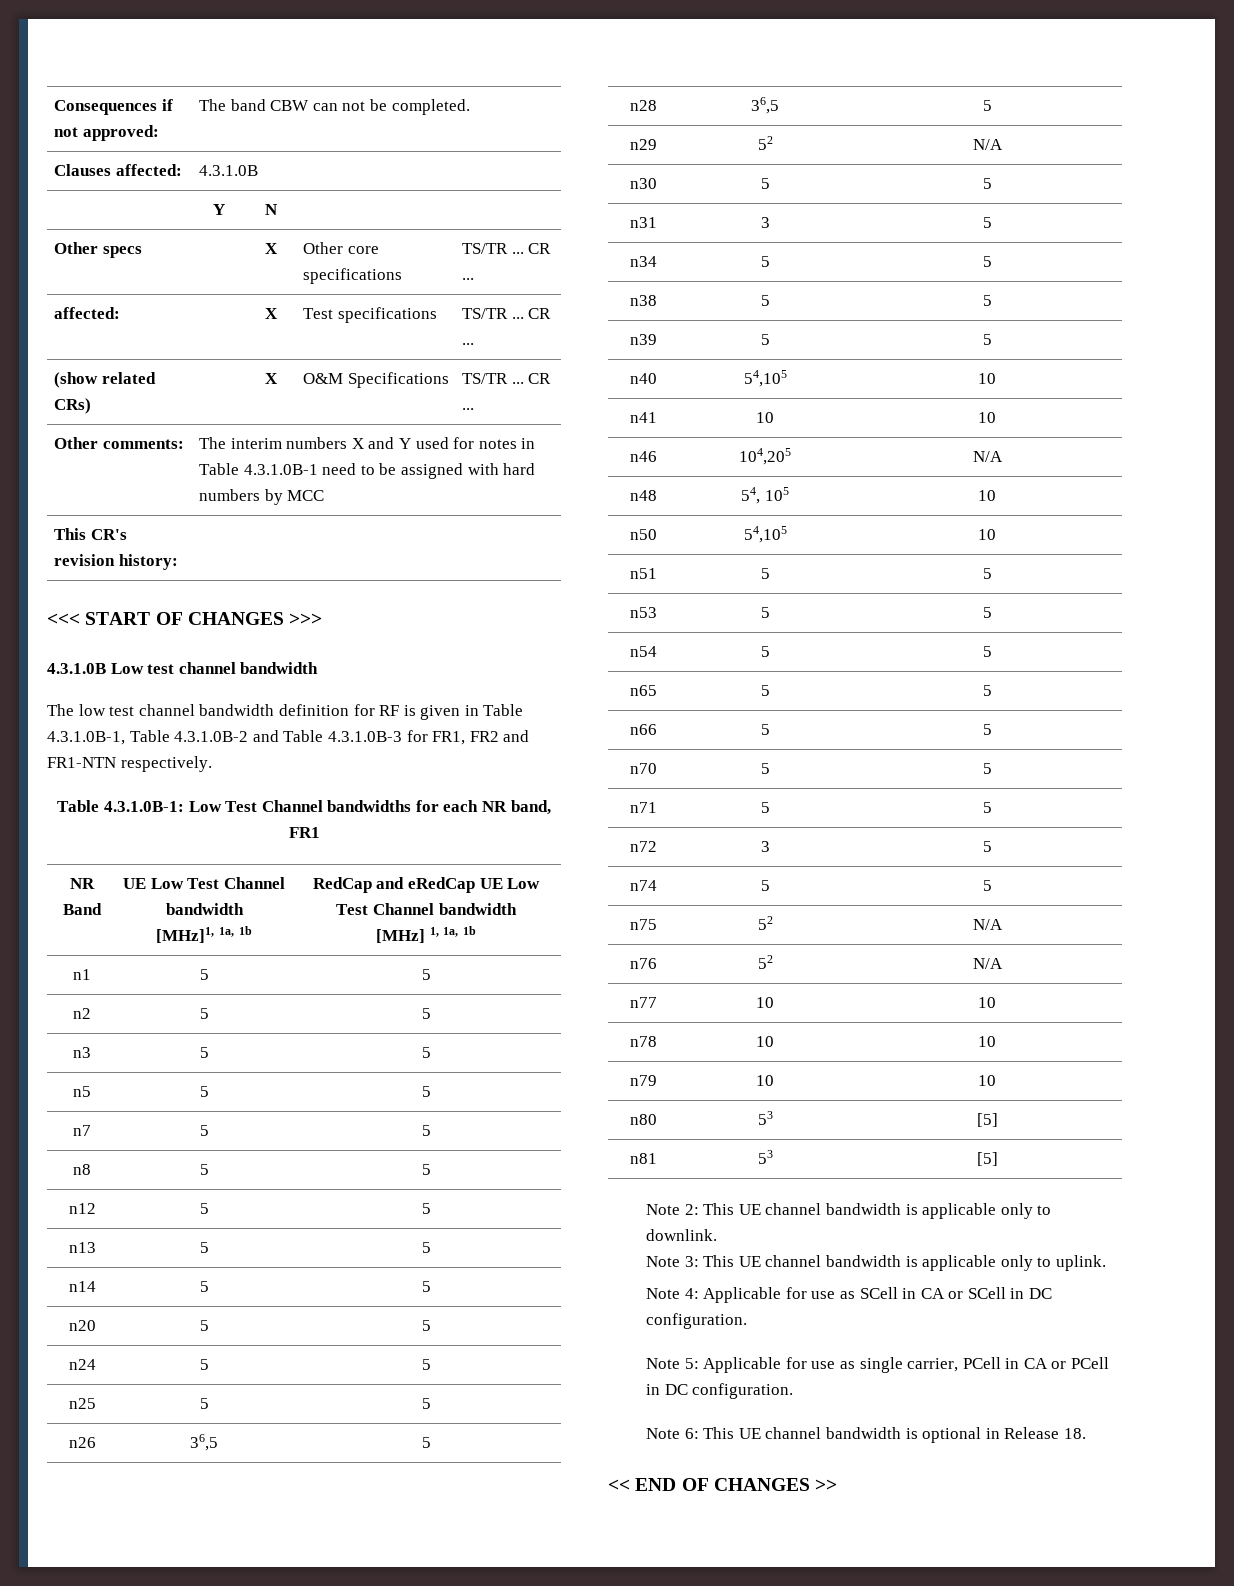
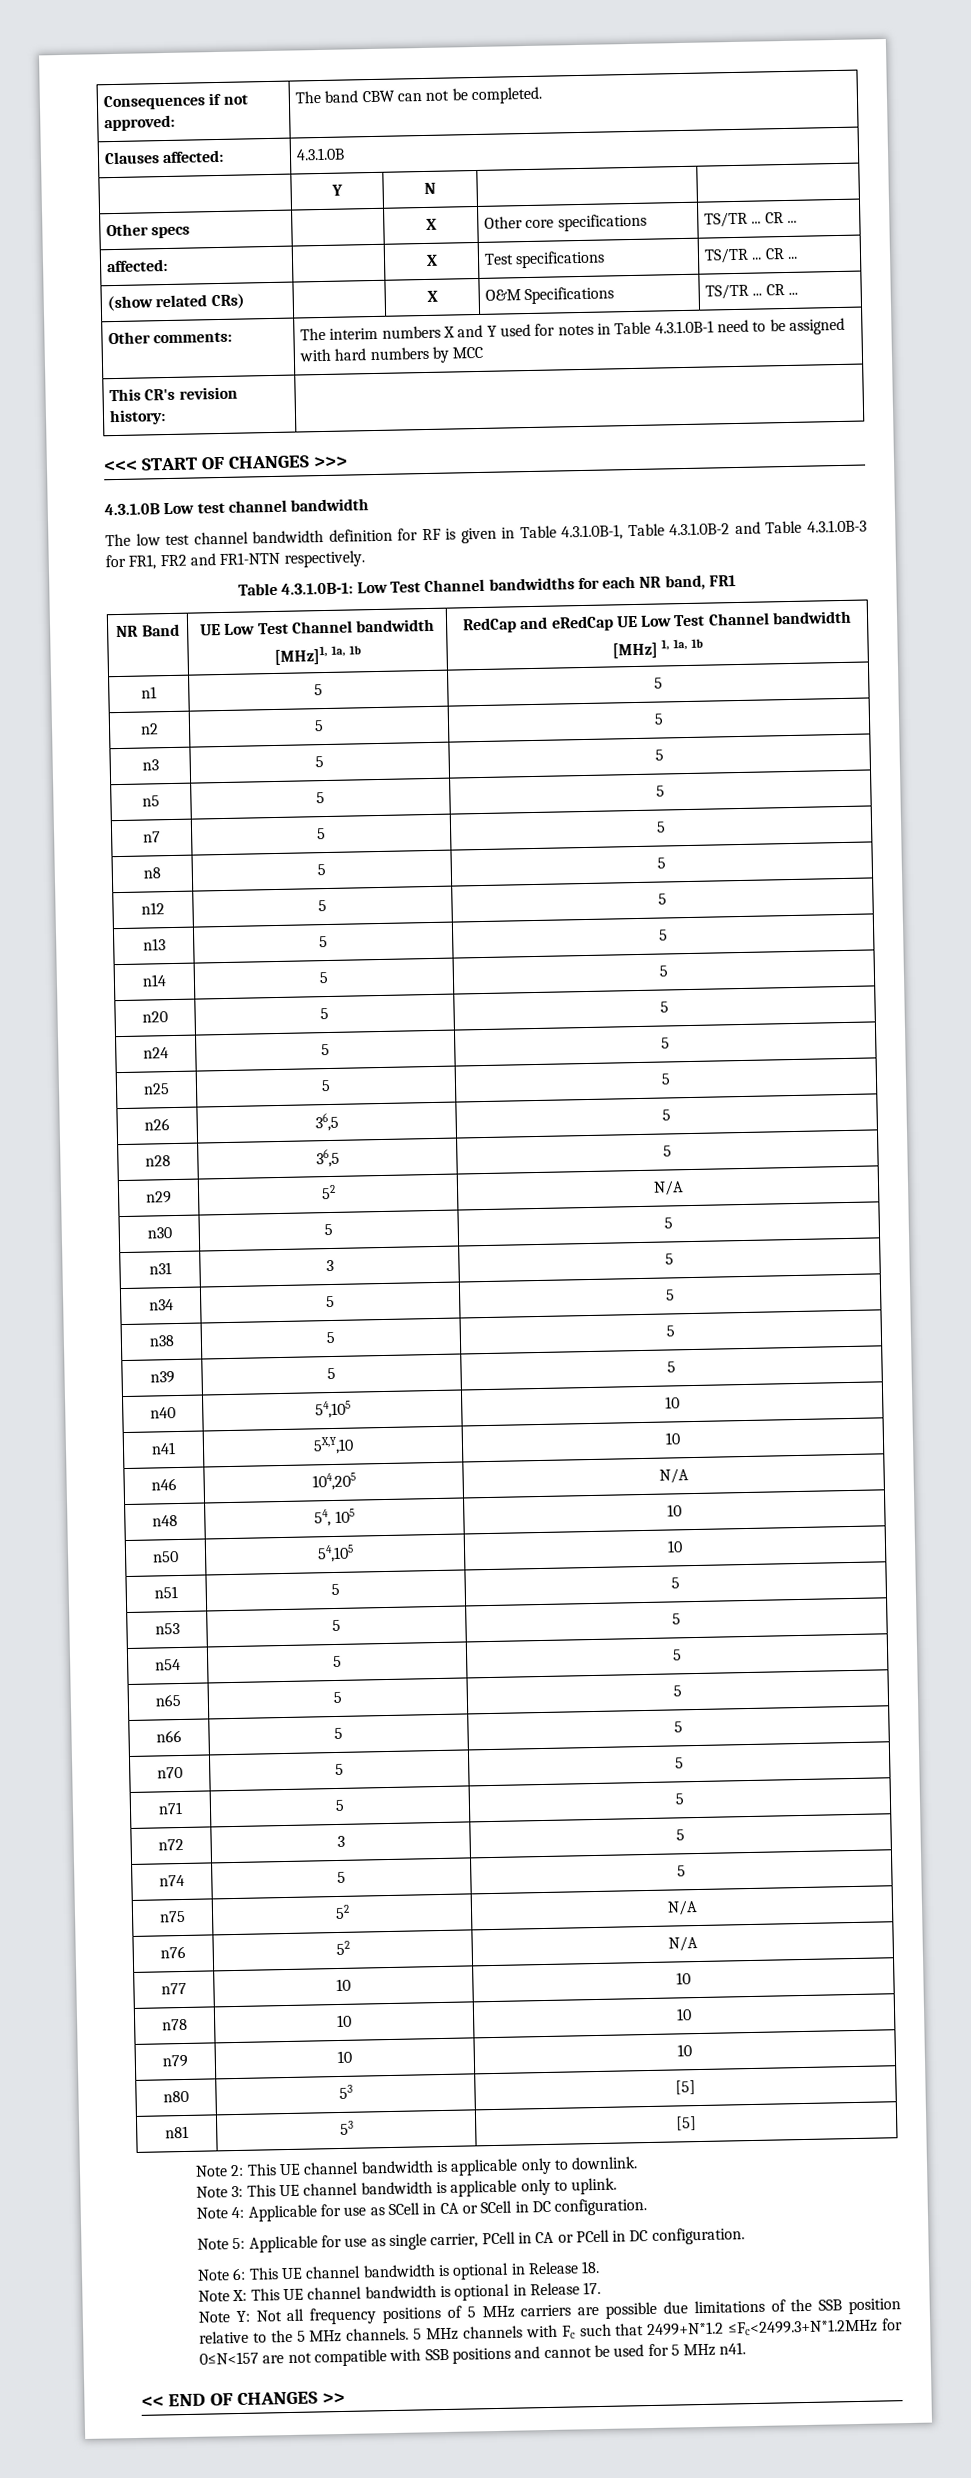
- n41 | 10 | 10
+ n41 | 5X,Y,10 | 10
+ Note X: This UE channel bandwidth is optional in Release 17.
+ Note Y: Not all frequency positions of 5 MHz carriers are possible due limitations of the SSB position relative to the 5 MHz channels. 5 MHz channels with Fc such that 2499+N*1.2 ≤Fc<2499.3+N*1.2MHz for 0≤N<157 are not compatible with SSB positions and cannot be used for 5 MHz n41.

